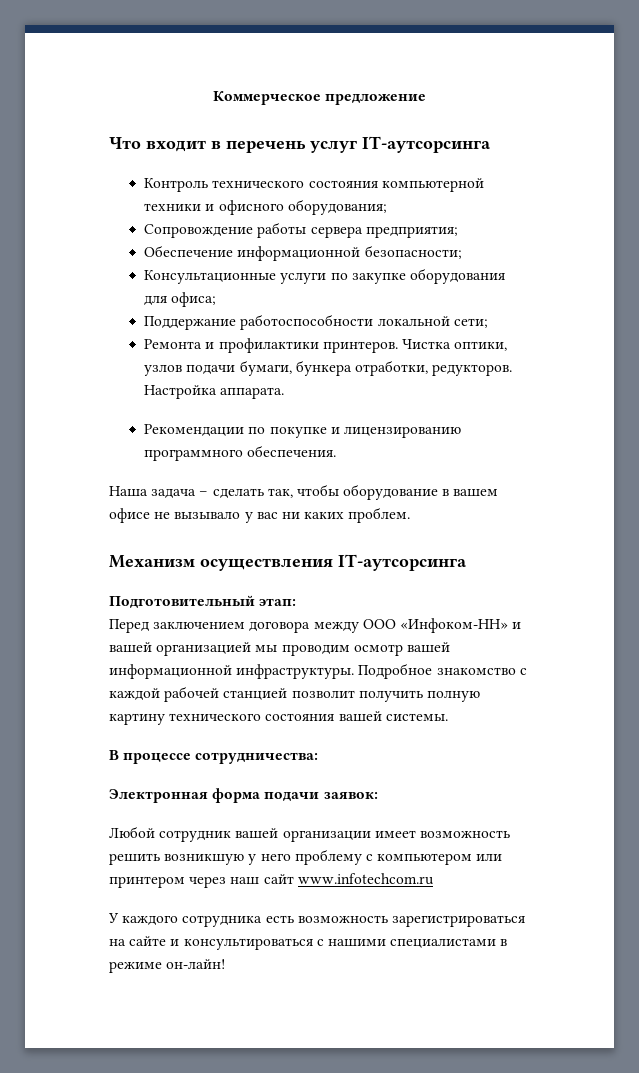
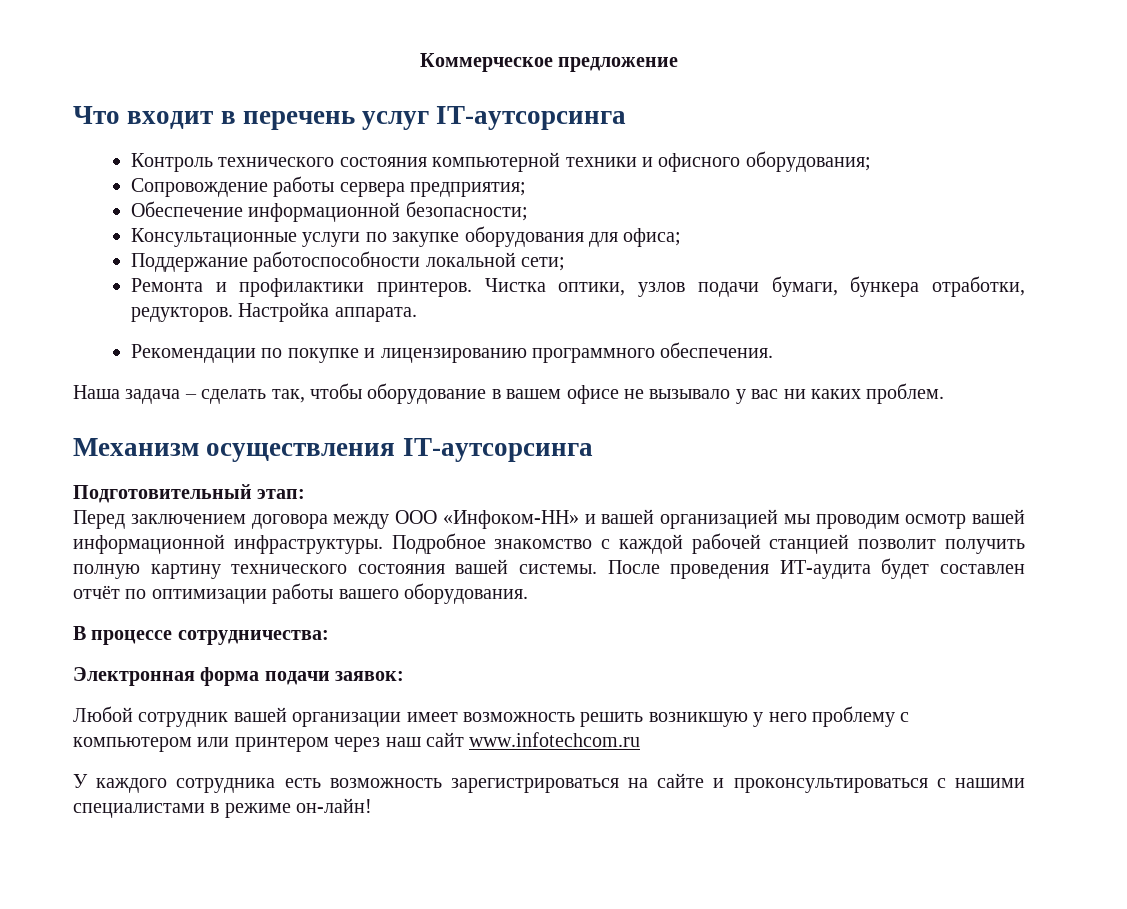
+ После проведения ИТ-аудита будет составлен отчёт по оптимизации работы вашего оборудования.
- У каждого сотрудника есть возможность зарегистрироваться на сайте и консультироваться с нашими специалистами в режиме он-лайн!
+ У каждого сотрудника есть возможность зарегистрироваться на сайте и проконсультироваться с нашими специалистами в режиме он-лайн!

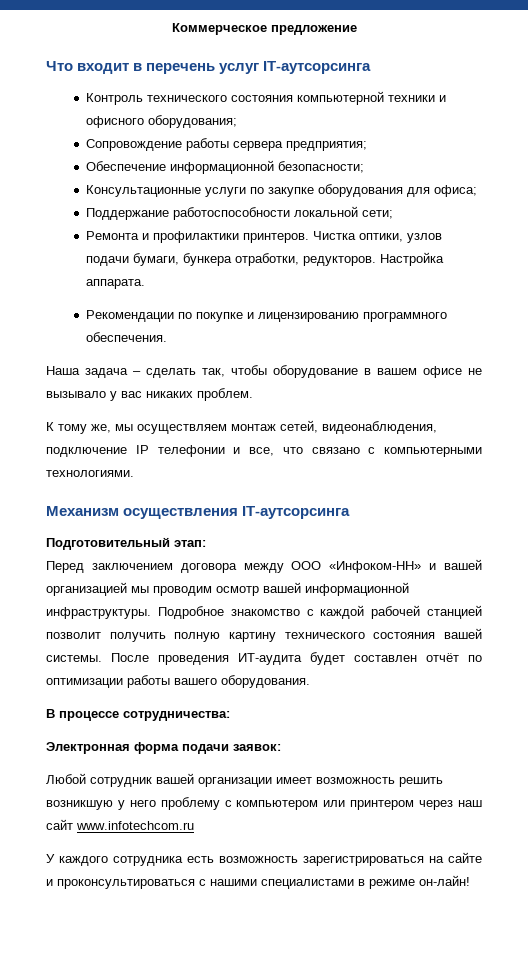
- Наша задача – сделать так, чтобы оборудование в вашем офисе не вызывало у вас ни каких проблем.
+ Наша задача – сделать так, чтобы оборудование в вашем офисе не вызывало у вас никаких проблем.
+ К тому же, мы осуществляем монтаж сетей, видеонаблюдения, подключение IP телефонии и все, что связано с компьютерными технологиями.

